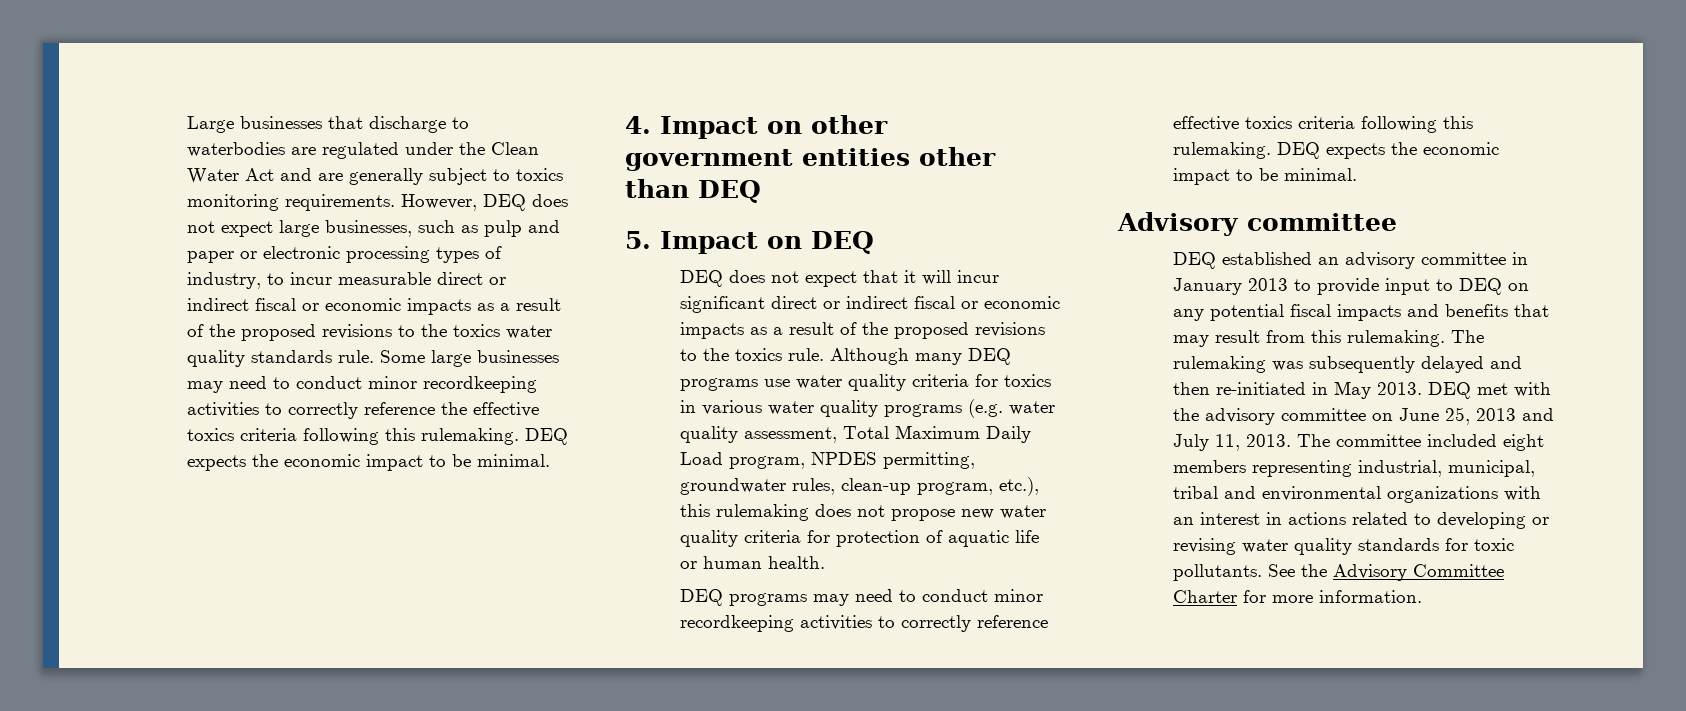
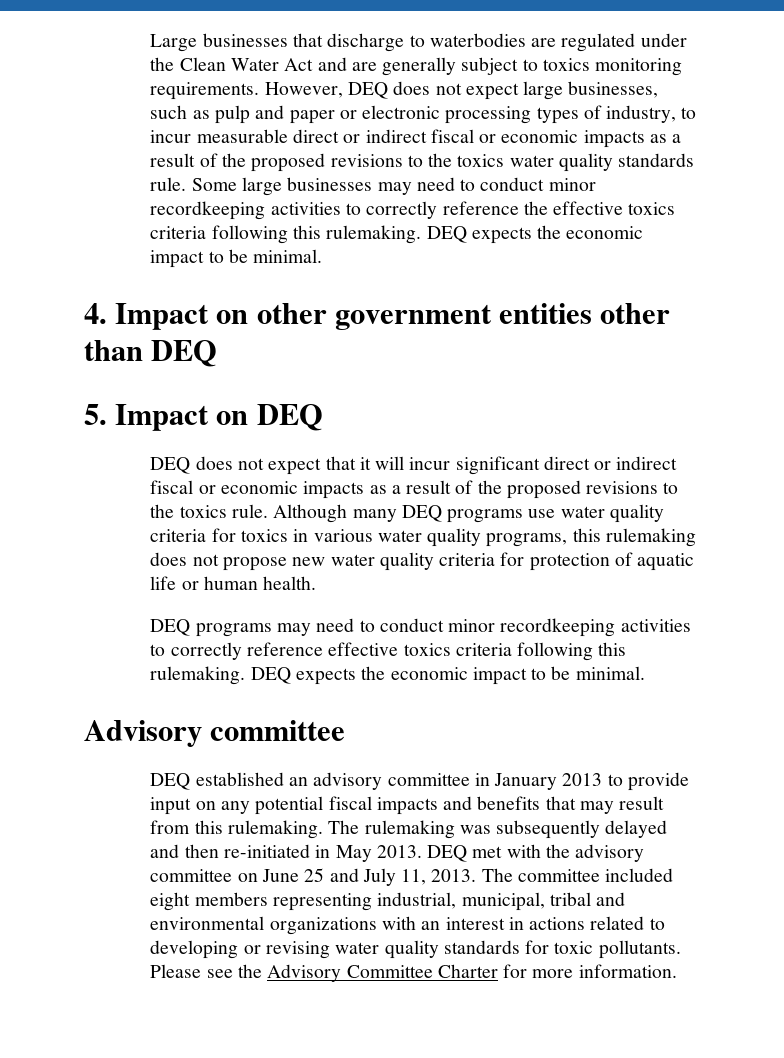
- Although many DEQ programs use water quality criteria for toxics in various water quality programs (e.g. water quality assessment, Total Maximum Daily Load program, NPDES permitting, groundwater rules, clean-up program, etc.), this rulemaking does not propose new water quality criteria for protection of aquatic life or human health.
+ Although many DEQ programs use water quality criteria for toxics in various water quality programs, this rulemaking does not propose new water quality criteria for protection of aquatic life or human health.
- DEQ established an advisory committee in January 2013 to provide input to DEQ on any potential fiscal impacts and benefits that may result from this rulemaking.
+ DEQ established an advisory committee in January 2013 to provide input on any potential fiscal impacts and benefits that may result from this rulemaking.
- DEQ met with the advisory committee on June 25, 2013 and July 11, 2013.
+ DEQ met with the advisory committee on June 25 and July 11, 2013.
- See the Advisory Committee Charter for more information.
+ Please see the Advisory Committee Charter for more information.

